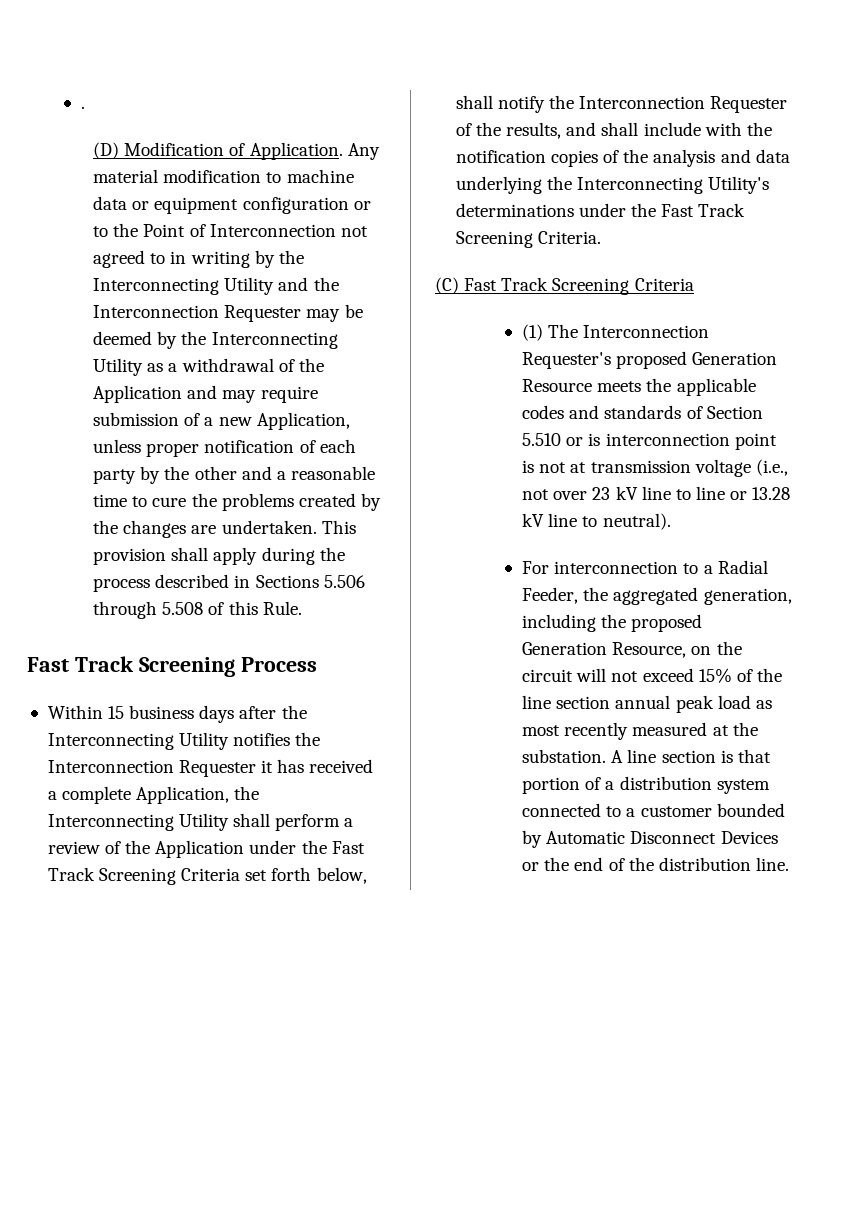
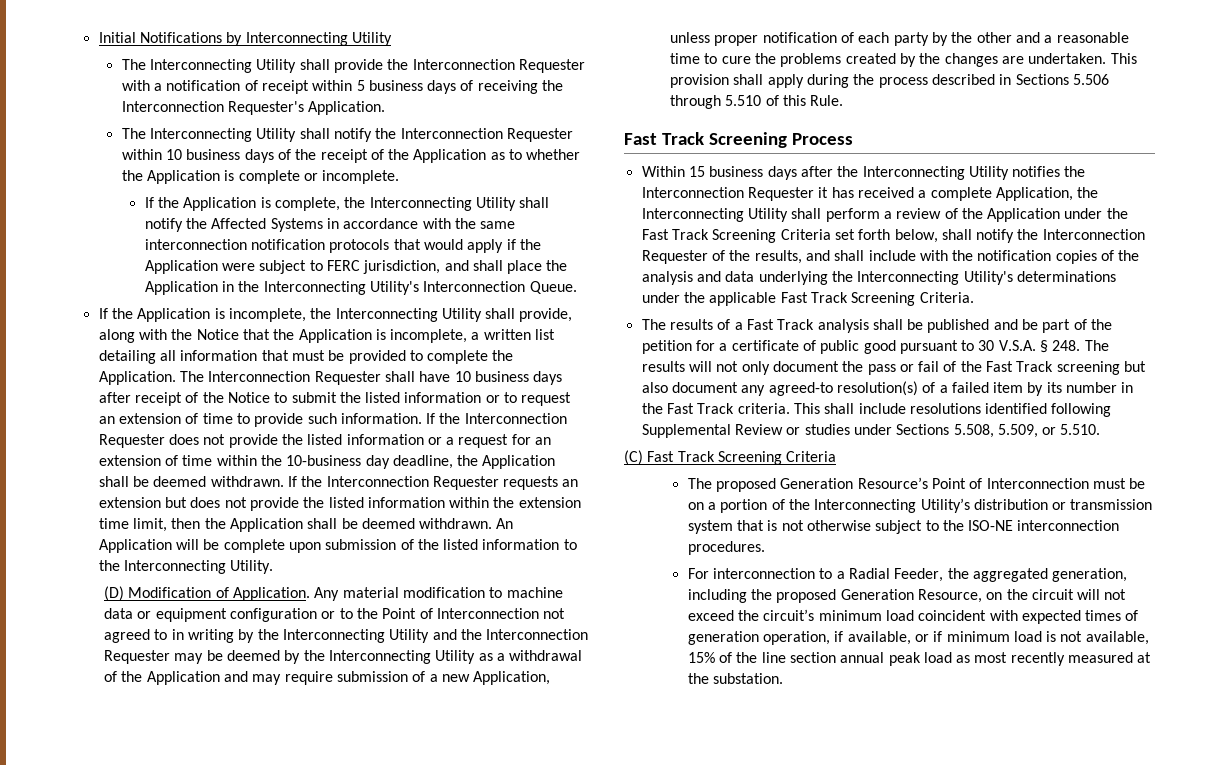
- .
+ Initial Notifications by Interconnecting Utility
+ The Interconnecting Utility shall provide the Interconnection Requester with a notification of receipt within 5 business days of receiving the Interconnection Requester's Application.
+ The Interconnecting Utility shall notify the Interconnection Requester within 10 business days of the receipt of the Application as to whether the Application is complete or incomplete.
+ If the Application is complete, the Interconnecting Utility shall notify the Affected Systems in accordance with the same interconnection notification protocols that would apply if the Application were subject to FERC jurisdiction, and shall place the Application in the Interconnecting Utility's Interconnection Queue.
+ If the Application is incomplete, the Interconnecting Utility shall provide, along with the Notice that the Application is incomplete, a written list detailing all information that must be provided to complete the Application. The Interconnection Requester shall have 10 business days after receipt of the Notice to submit the listed information or to request an extension of time to provide such information. If the Interconnection Requester does not provide the listed information or a request for an extension of time within the 10-business day deadline, the Application shall be deemed withdrawn. If the Interconnection Requester requests an extension but does not provide the listed information within the extension time limit, then the Application shall be deemed withdrawn. An Application will be complete upon submission of the listed information to the Interconnecting Utility.
- This provision shall apply during the process described in Sections 5.506 through 5.508 of this Rule.
+ This provision shall apply during the process described in Sections 5.506 through 5.510 of this Rule.
- Within 15 business days after the Interconnecting Utility notifies the Interconnection Requester it has received a complete Application, the Interconnecting Utility shall perform a review of the Application under the Fast Track Screening Criteria set forth below, shall notify the Interconnection Requester of the results, and shall include with the notification copies of the analysis and data underlying the Interconnecting Utility's determinations under the Fast Track Screening Criteria.
+ Within 15 business days after the Interconnecting Utility notifies the Interconnection Requester it has received a complete Application, the Interconnecting Utility shall perform a review of the Application under the Fast Track Screening Criteria set forth below, shall notify the Interconnection Requester of the results, and shall include with the notification copies of the analysis and data underlying the Interconnecting Utility's determinations under the applicable Fast Track Screening Criteria.
+ The results of a Fast Track analysis shall be published and be part of the petition for a certificate of public good pursuant to 30 V.S.A. § 248. The results will not only document the pass or fail of the Fast Track screening but also document any agreed-to resolution(s) of a failed item by its number in the Fast Track criteria. This shall include resolutions identified following Supplemental Review or studies under Sections 5.508, 5.509, or 5.510.
- (1) The Interconnection Requester's proposed Generation Resource meets the applicable codes and standards of Section 5.510 or is interconnection point is not at transmission voltage (i.e., not over 23 kV line to line or 13.28 kV line to neutral).
+ The proposed Generation Resource’s Point of Interconnection must be on a portion of the Interconnecting Utility’s distribution or transmission system that is not otherwise subject to the ISO-NE interconnection procedures.
- For interconnection to a Radial Feeder, the aggregated generation, including the proposed Generation Resource, on the circuit will not exceed 15% of the line section annual peak load as most recently measured at the substation. A line section is that portion of a distribution system connected to a customer bounded by Automatic Disconnect Devices or the end of the distribution line.
+ For interconnection to a Radial Feeder, the aggregated generation, including the proposed Generation Resource, on the circuit will not exceed the circuit’s minimum load coincident with expected times of generation operation, if available, or if minimum load is not available, 15% of the line section annual peak load as most recently measured at the substation.

